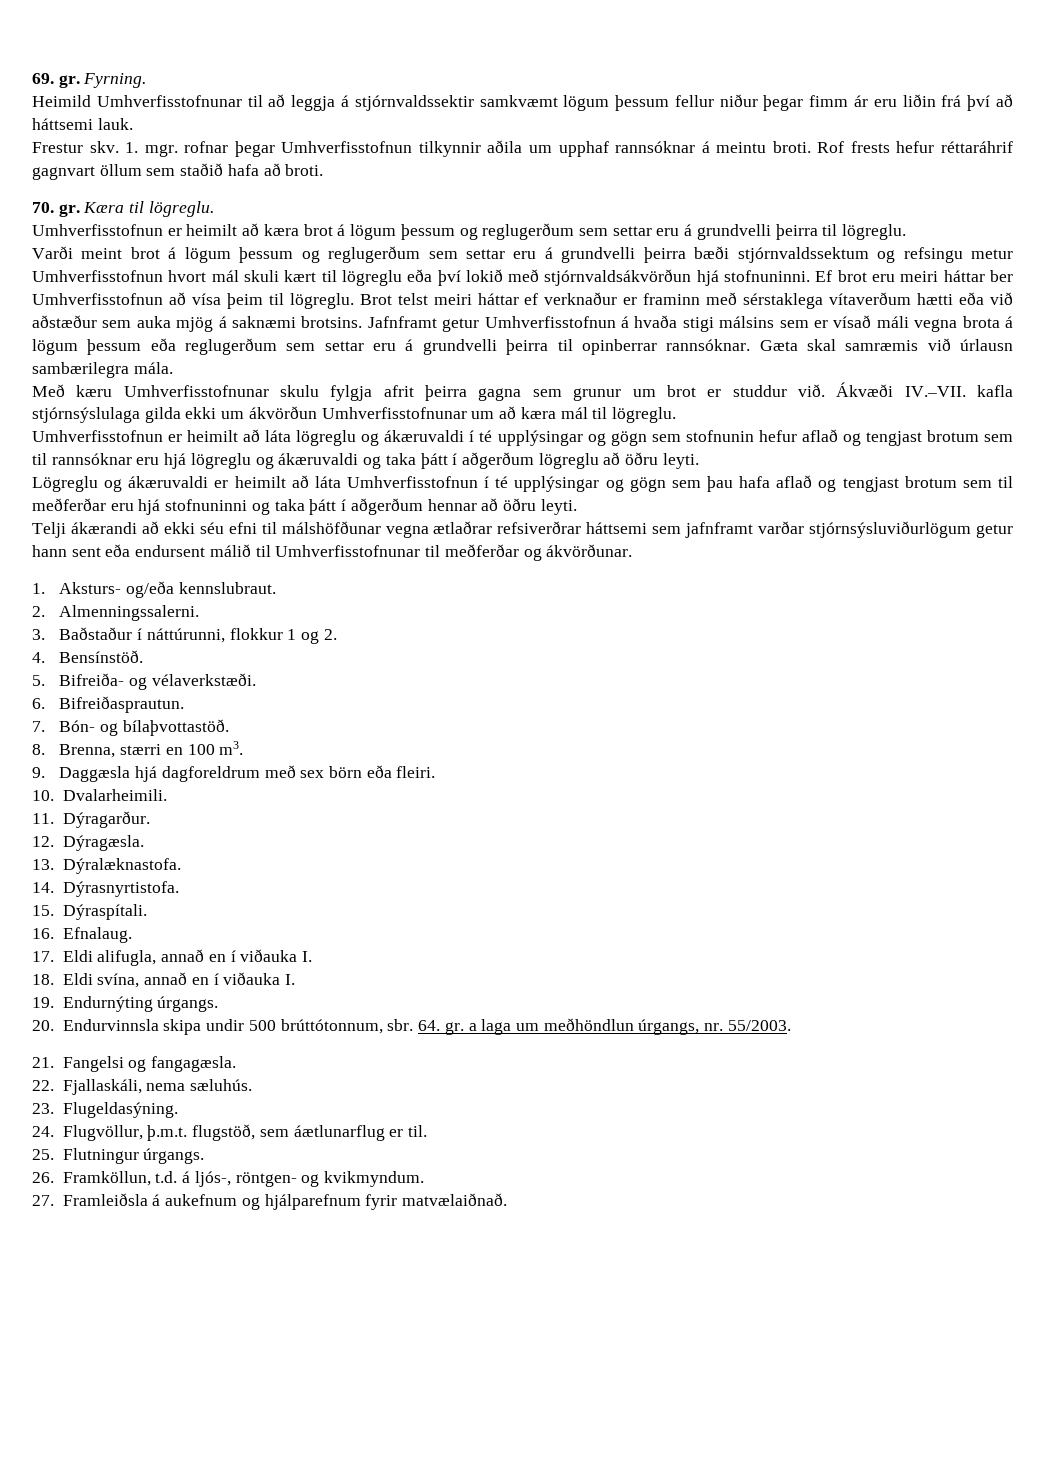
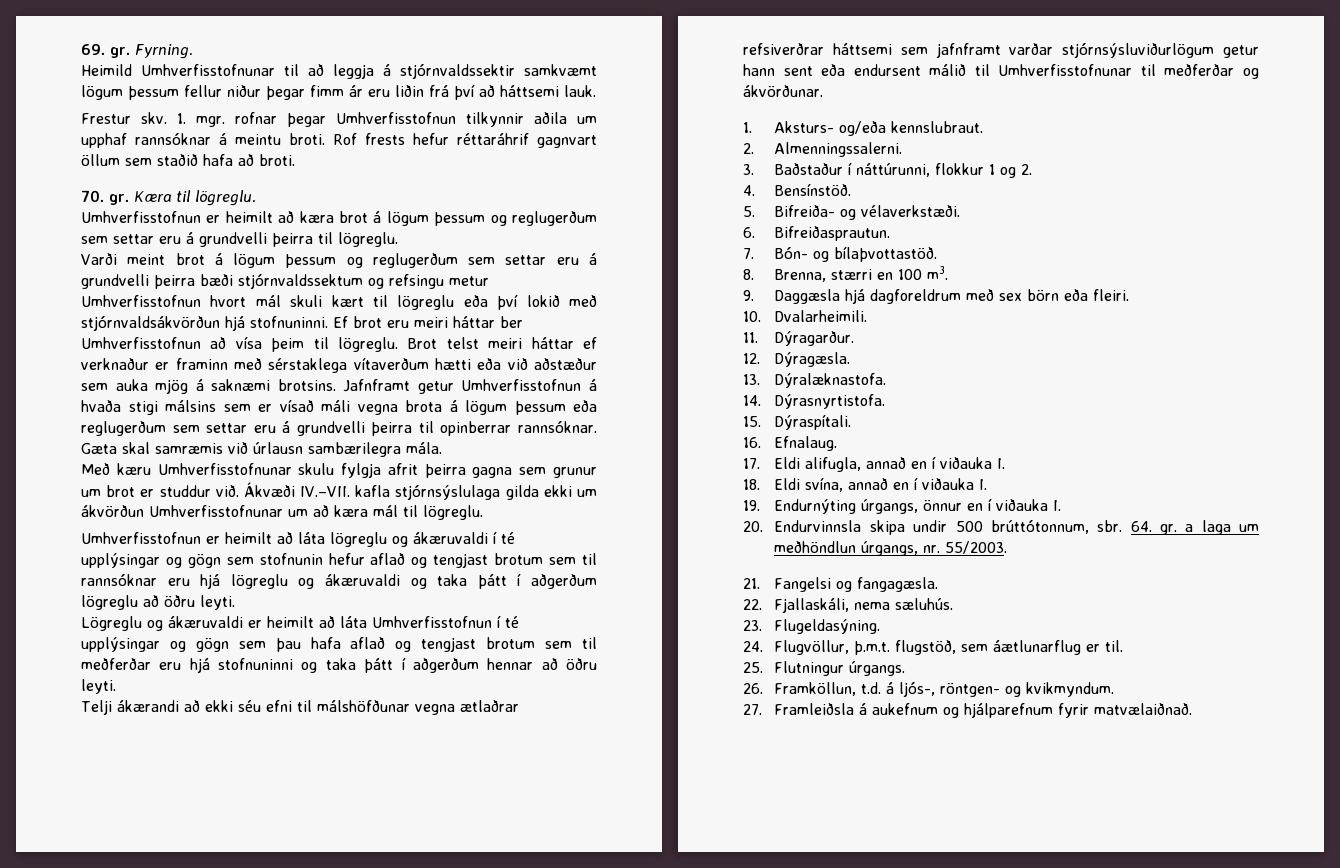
- 19. Endurnýting úrgangs.
+ 19. Endurnýting úrgangs, önnur en í viðauka I.

